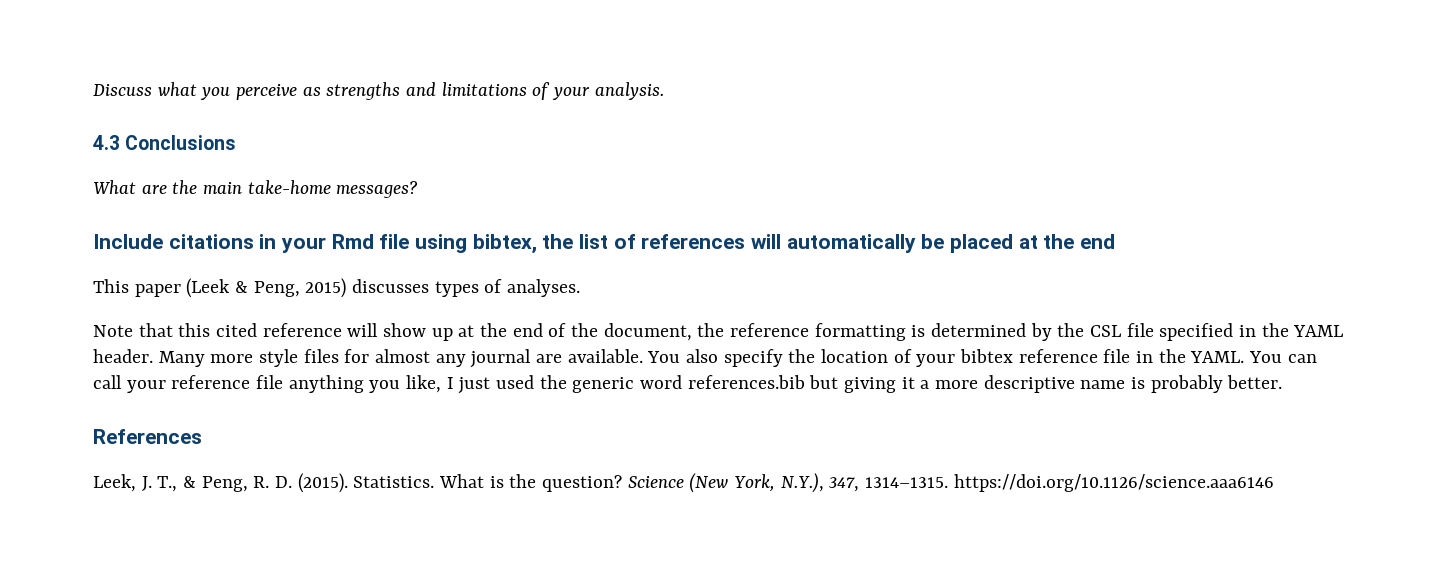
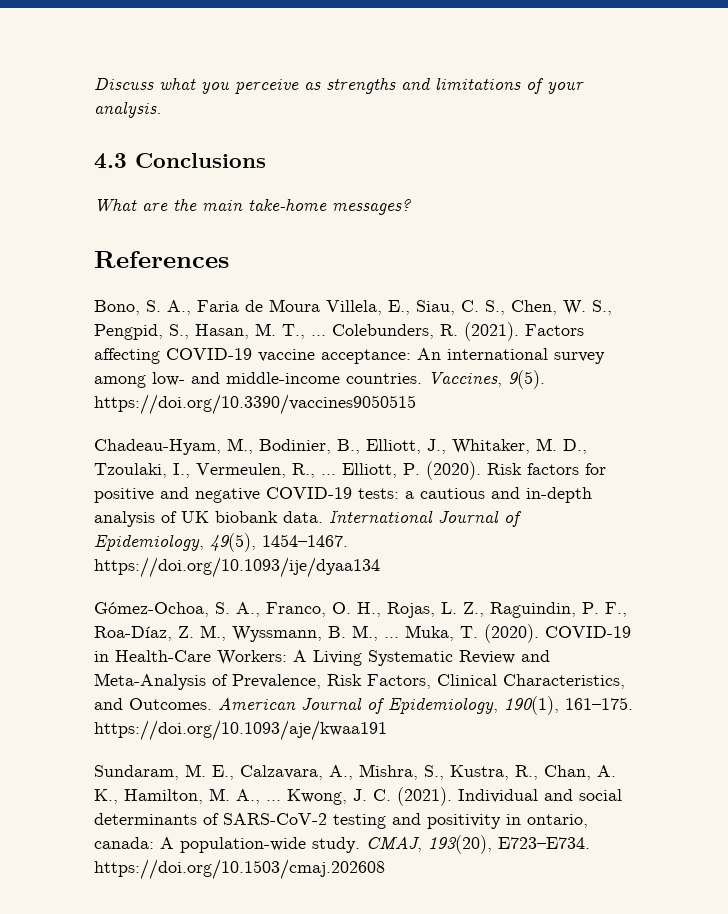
- Include citations in your Rmd file using bibtex, the list of references will automatically be placed at the end
- This paper (Leek & Peng, 2015) discusses types of analyses.
- Note that this cited reference will show up at the end of the document, the reference formatting is determined by the CSL file specified in the YAML header. Many more style files for almost any journal are available. You also specify the location of your bibtex reference file in the YAML. You can call your reference file anything you like, I just used the generic word references.bib but giving it a more descriptive name is probably better.
  References
- Leek, J. T., & Peng, R. D. (2015). Statistics. What is the question? Science (New York, N.Y.), 347, 1314–1315. https://doi.org/10.1126/science.aaa6146
+ Bono, S. A., Faria de Moura Villela, E., Siau, C. S., Chen, W. S., Pengpid, S., Hasan, M. T., … Colebunders, R. (2021). Factors affecting COVID-19 vaccine acceptance: An international survey among low- and middle-income countries. Vaccines, 9(5). https://doi.org/10.3390/vaccines9050515
+ Chadeau-Hyam, M., Bodinier, B., Elliott, J., Whitaker, M. D., Tzoulaki, I., Vermeulen, R., … Elliott, P. (2020). Risk factors for positive and negative COVID-19 tests: a cautious and in-depth analysis of UK biobank data. International Journal of Epidemiology, 49(5), 1454–1467. https://doi.org/10.1093/ije/dyaa134
+ Gómez-Ochoa, S. A., Franco, O. H., Rojas, L. Z., Raguindin, P. F., Roa-Díaz, Z. M., Wyssmann, B. M., … Muka, T. (2020). COVID-19 in Health-Care Workers: A Living Systematic Review and Meta-Analysis of Prevalence, Risk Factors, Clinical Characteristics, and Outcomes. American Journal of Epidemiology, 190(1), 161–175. https://doi.org/10.1093/aje/kwaa191
+ Sundaram, M. E., Calzavara, A., Mishra, S., Kustra, R., Chan, A. K., Hamilton, M. A., … Kwong, J. C. (2021). Individual and social determinants of SARS-CoV-2 testing and positivity in ontario, canada: A population-wide study. CMAJ, 193(20), E723–E734. https://doi.org/10.1503/cmaj.202608

